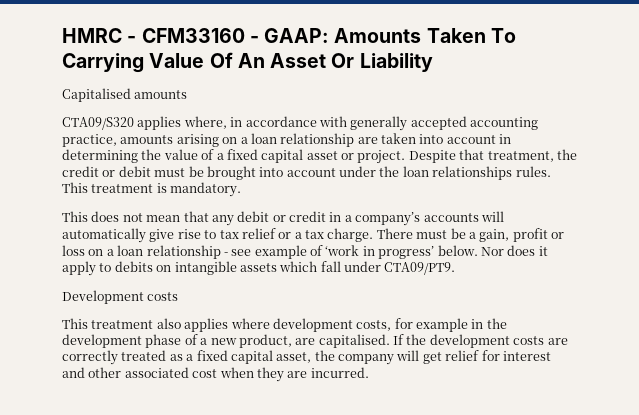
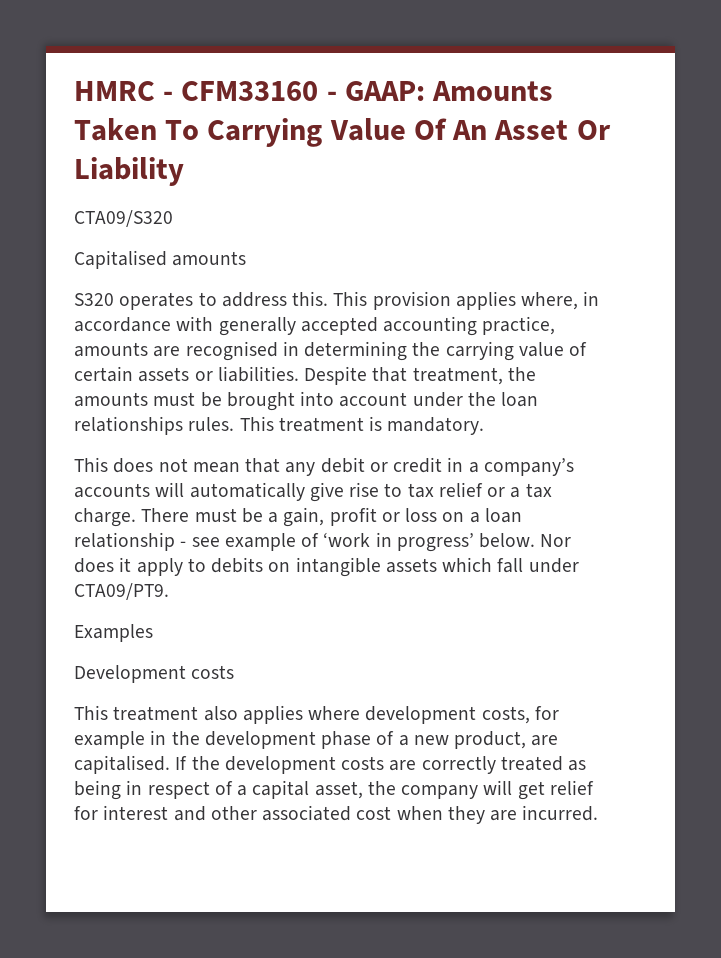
+ CTA09/S320
- CTA09/S320 applies where, in accordance with generally accepted accounting practice, amounts arising on a loan relationship are taken into account in determining the value of a fixed capital asset or project.
+ S320 operates to address this. This provision applies where, in accordance with generally accepted accounting practice, amounts are recognised in determining the carrying value of certain assets or liabilities.
- Despite that treatment, the credit or debit must be brought into account under the loan relationships rules.
+ Despite that treatment, the amounts must be brought into account under the loan relationships rules.
+ Examples
- If the development costs are correctly treated as a fixed capital asset, the company will get relief for interest and other associated cost when they are incurred.
+ If the development costs are correctly treated as being in respect of a capital asset, the company will get relief for interest and other associated cost when they are incurred.

